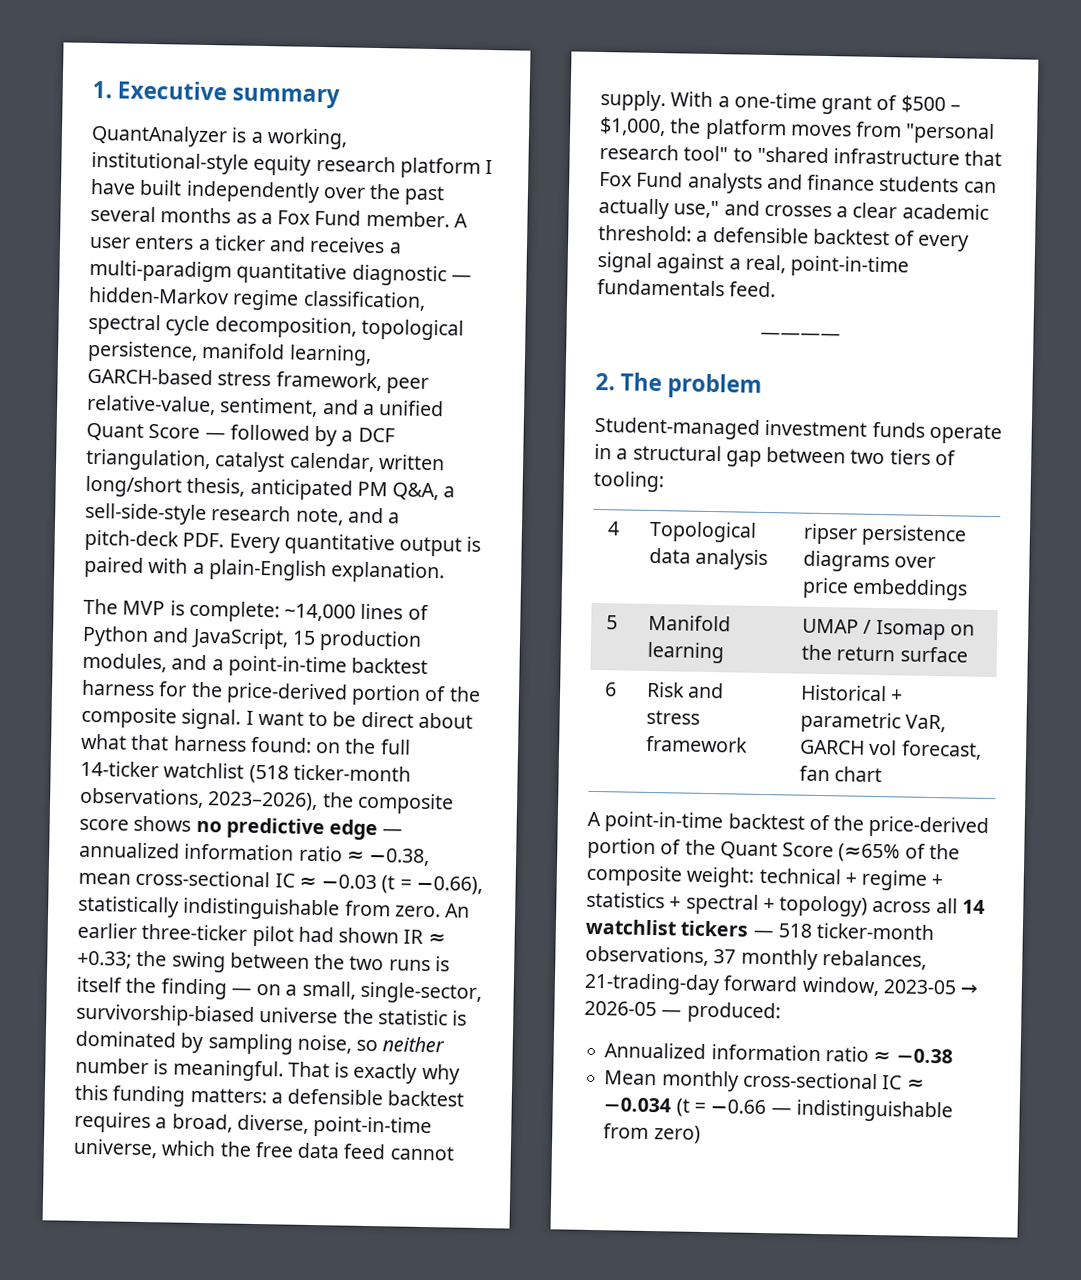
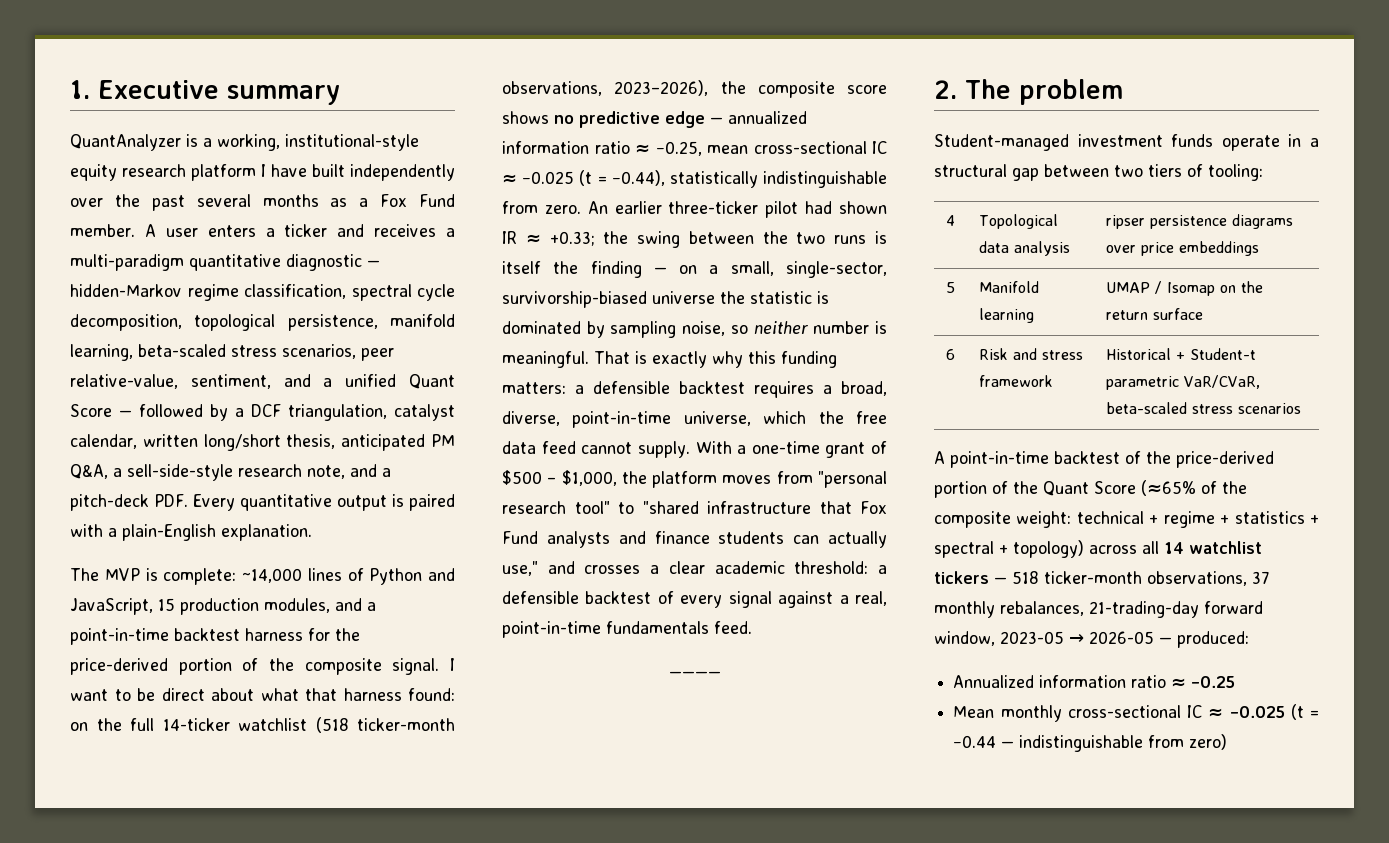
- A user enters a ticker and receives a multi-paradigm quantitative diagnostic — hidden-Markov regime classification, spectral cycle decomposition, topological persistence, manifold learning, GARCH-based stress framework, peer relative-value, sentiment, and a unified Quant Score — followed by a DCF triangulation, catalyst calendar, written long/short thesis, anticipated PM Q&A, a sell-side-style research note, and a pitch-deck PDF. Every quantitative output is paired with a plain-English explanation.
+ A user enters a ticker and receives a multi-paradigm quantitative diagnostic — hidden-Markov regime classification, spectral cycle decomposition, topological persistence, manifold learning, beta-scaled stress scenarios, peer relative-value, sentiment, and a unified Quant Score — followed by a DCF triangulation, catalyst calendar, written long/short thesis, anticipated PM Q&A, a sell-side-style research note, and a pitch-deck PDF. Every quantitative output is paired with a plain-English explanation.
- I want to be direct about what that harness found: on the full 14-ticker watchlist (518 ticker-month observations, 2023–2026), the composite score shows no predictive edge — annualized information ratio ≈ −0.38, mean cross-sectional IC ≈ −0.03 (t = −0.66), statistically indistinguishable from zero.
+ I want to be direct about what that harness found: on the full 14-ticker watchlist (518 ticker-month observations, 2023–2026), the composite score shows no predictive edge — annualized information ratio ≈ −0.25, mean cross-sectional IC ≈ −0.025 (t = −0.44), statistically indistinguishable from zero.
- 6 | Risk and stress framework | Historical + parametric VaR, GARCH vol forecast, fan chart
+ 6 | Risk and stress framework | Historical + Student-t parametric VaR/CVaR, beta-scaled stress scenarios
- Annualized information ratio ≈ −0.38
+ Annualized information ratio ≈ −0.25
- Mean monthly cross-sectional IC ≈ −0.034 (t = −0.66 — indistinguishable from zero)
+ Mean monthly cross-sectional IC ≈ −0.025 (t = −0.44 — indistinguishable from zero)

